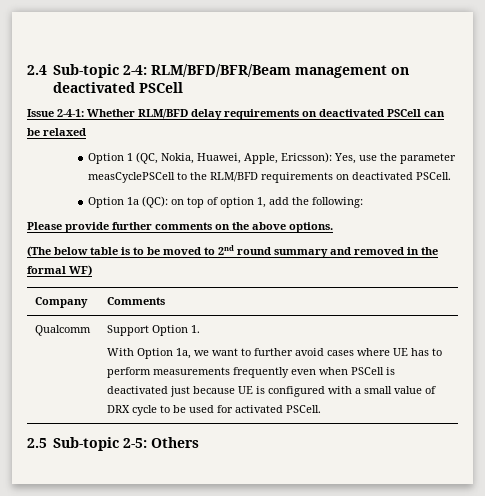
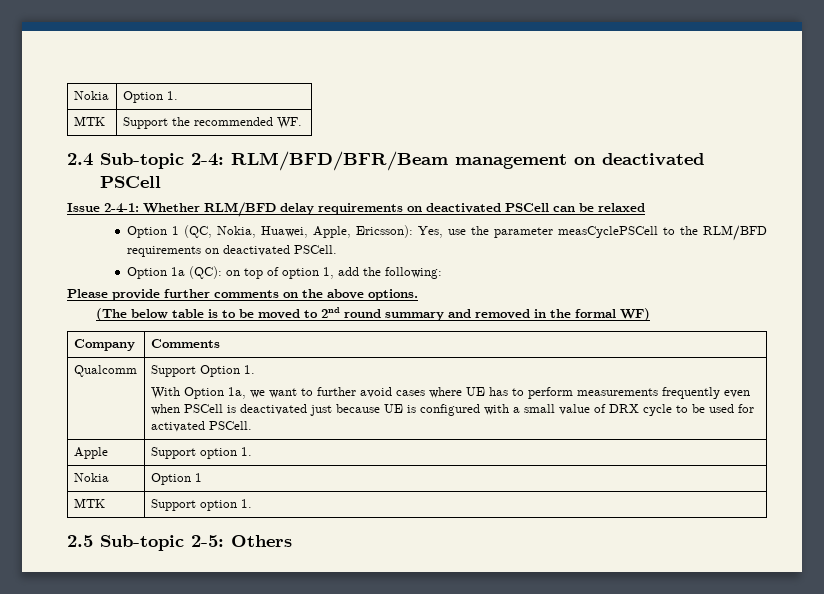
+ Nokia | Option 1.
+ MTK | Support the recommended WF.
+ Apple | Support option 1.
+ Nokia | Option 1
+ MTK | Support option 1.

